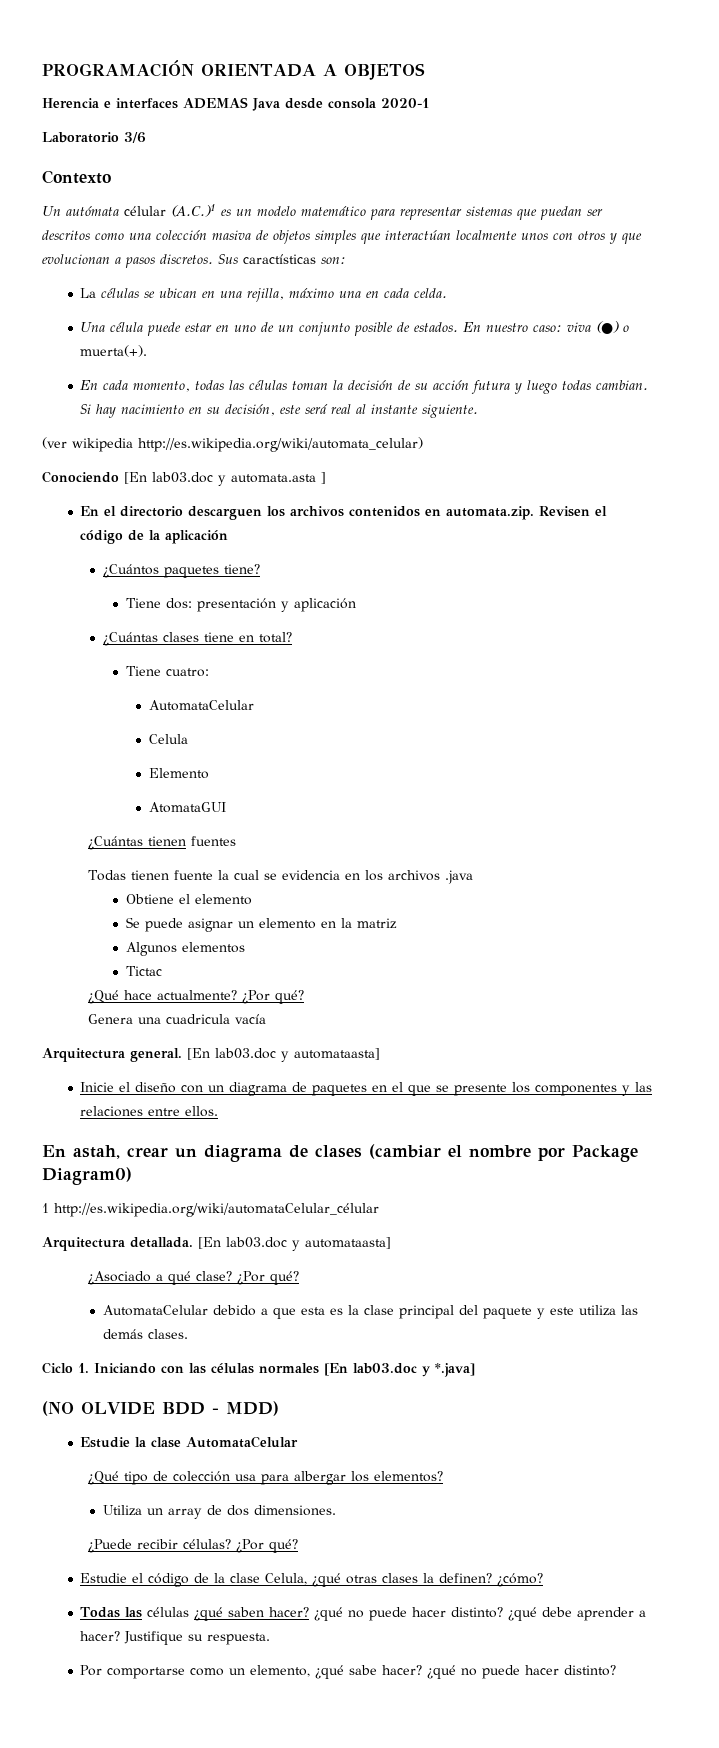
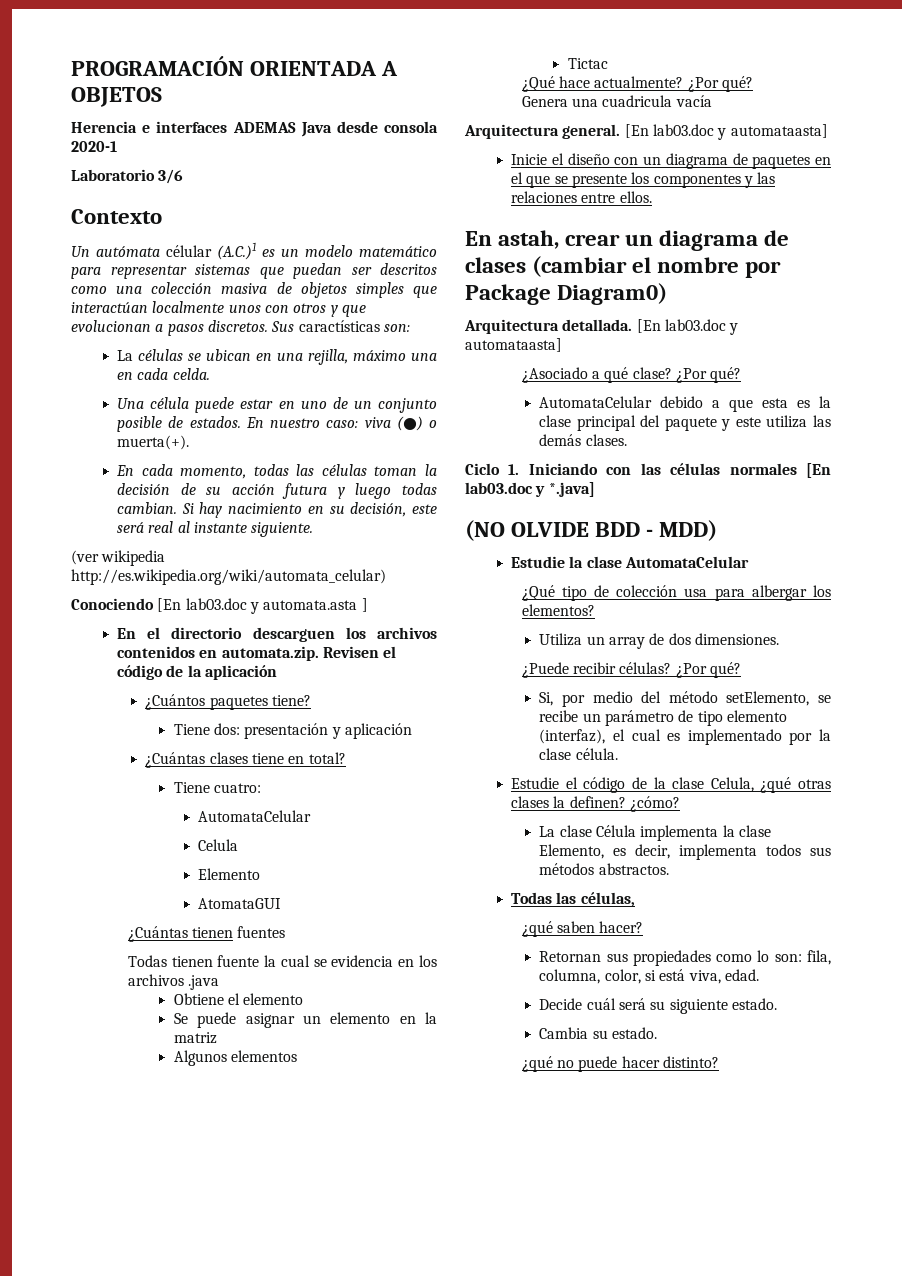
- 1 http://es.wikipedia.org/wiki/automataCelular_célular
+ Si, por medio del método setElemento, se recibe un parámetro de tipo elemento (interfaz), el cual es implementado por la clase célula.
+ La clase Célula implementa la clase Elemento, es decir, implementa todos sus métodos abstractos.
- Todas las células ¿qué saben hacer? ¿qué no puede hacer distinto? ¿qué debe aprender a hacer? Justifique su respuesta.
- Por comportarse como un elemento, ¿qué sabe hacer? ¿qué no puede hacer distinto?
+ Todas las células,
+ ¿qué saben hacer?
+ Retornan sus propiedades como lo son: fila, columna, color, si está viva, edad.
+ Decide cuál será su siguiente estado.
+ Cambia su estado.
+ ¿qué no puede hacer distinto?

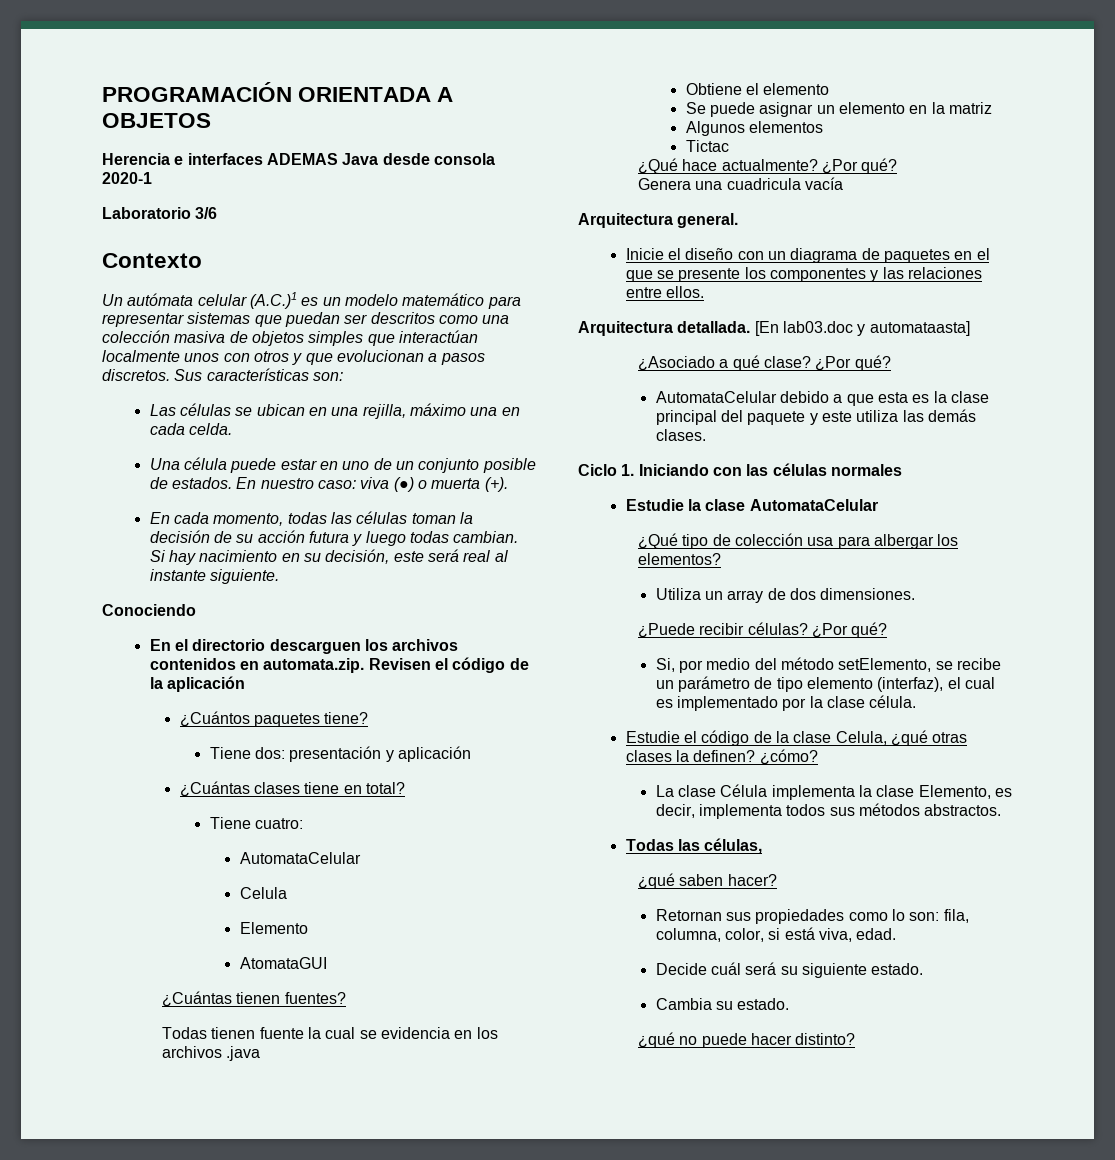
- Un autómata célular (A.C.)1 es un modelo matemático para representar sistemas que puedan ser descritos como una colección masiva de objetos simples que interactúan localmente unos con otros y que evolucionan a pasos discretos.
+ Un autómata celular (A.C.)1 es un modelo matemático para representar sistemas que puedan ser descritos como una colección masiva de objetos simples que interactúan localmente unos con otros y que evolucionan a pasos discretos.
- Sus caractísticas son:
+ Sus características son:
- La células se ubican en una rejilla, máximo una en cada celda.
+ Las células se ubican en una rejilla, máximo una en cada celda.
- En nuestro caso: viva (●) o muerta(+).
+ En nuestro caso: viva (●) o muerta (+).
- (ver wikipedia http://es.wikipedia.org/wiki/automata_celular)
- Conociendo [En lab03.doc y automata.asta ]
+ Conociendo
- ¿Cuántas tienen fuentes
+ ¿Cuántas tienen fuentes?
- Arquitectura general. [En lab03.doc y automataasta]
+ Arquitectura general.
- En astah, crear un diagrama de clases (cambiar el nombre por Package Diagram0)
- Ciclo 1. Iniciando con las células normales [En lab03.doc y *.java]
- (NO OLVIDE BDD - MDD)
+ Ciclo 1. Iniciando con las células normales

